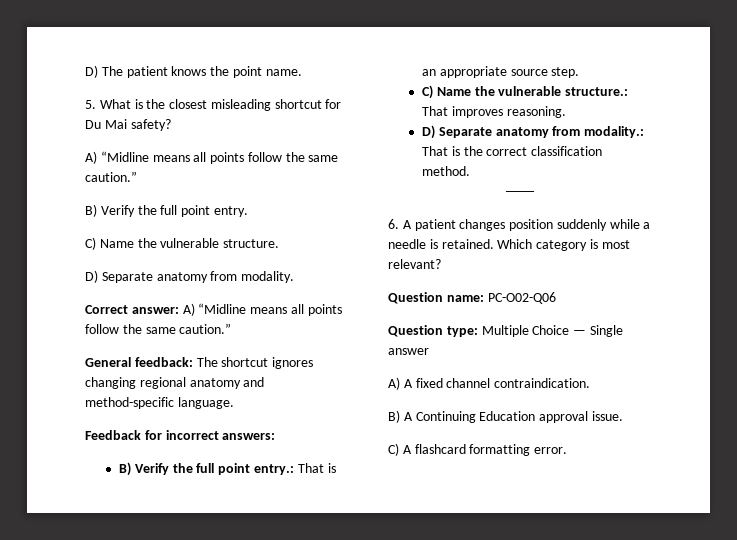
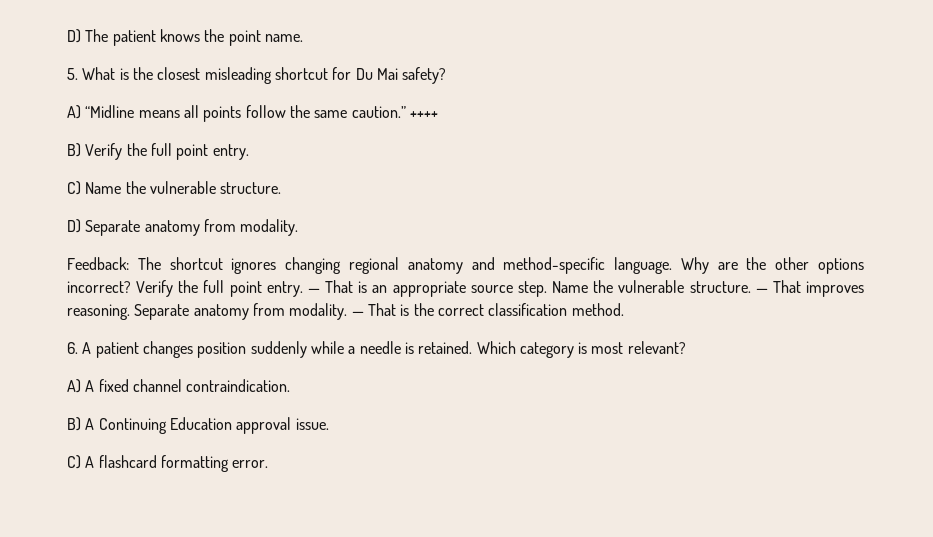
+ ++++
- Correct answer: A) “Midline means all points follow the same caution.”
- General feedback: The shortcut ignores changing regional anatomy and method-specific language.
- Feedback for incorrect answers:
- B) Verify the full point entry.: That is an appropriate source step.
- C) Name the vulnerable structure.: That improves reasoning.
- D) Separate anatomy from modality.: That is the correct classification method.
+ Feedback: The shortcut ignores changing regional anatomy and method-specific language. Why are the other options incorrect? Verify the full point entry. — That is an appropriate source step. Name the vulnerable structure. — That improves reasoning. Separate anatomy from modality. — That is the correct classification method.
- ────
- Question name: PC-O02-Q06
- Question type: Multiple Choice — Single answer

